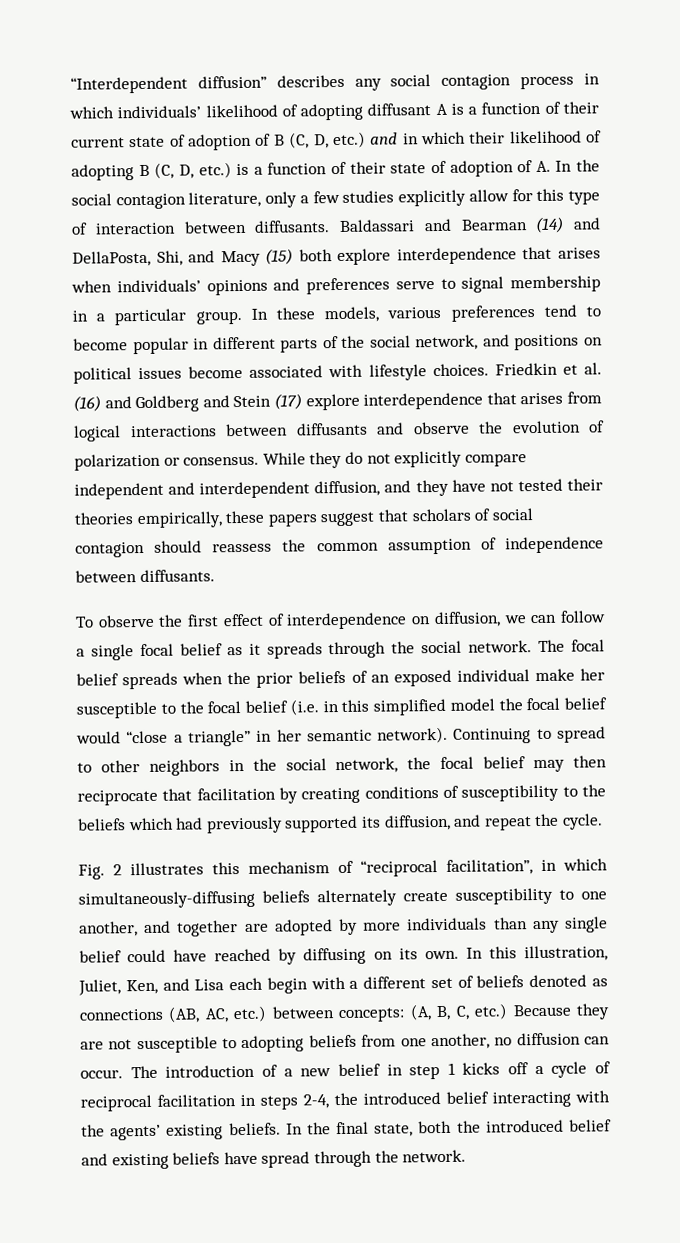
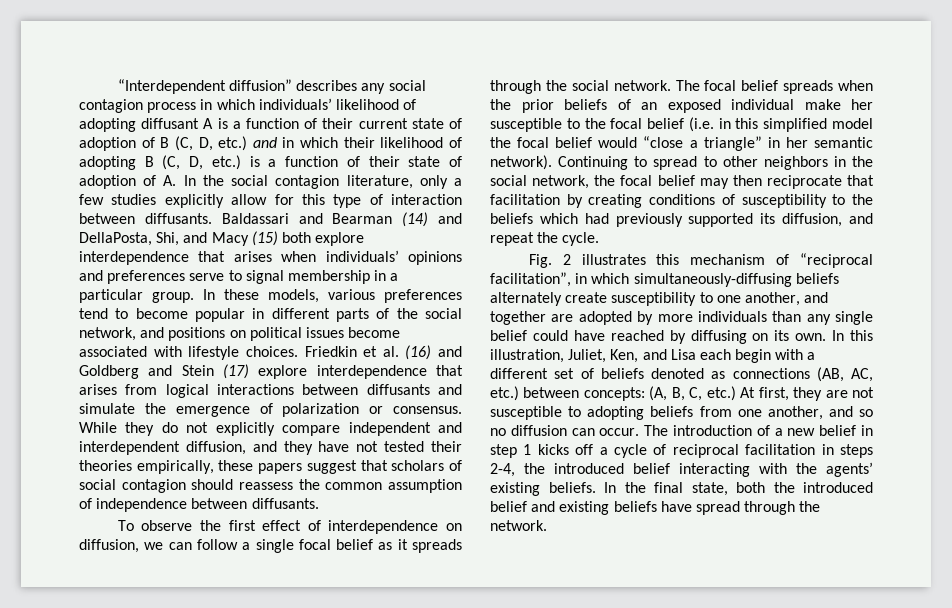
- Friedkin et al. (16) and Goldberg and Stein (17) explore interdependence that arises from logical interactions between diffusants and observe the evolution of polarization or consensus.
+ Friedkin et al. (16) and Goldberg and Stein (17) explore interdependence that arises from logical interactions between diffusants and simulate the emergence of polarization or consensus.
- In this illustration, Juliet, Ken, and Lisa each begin with a different set of beliefs denoted as connections (AB, AC, etc.) between concepts: (A, B, C, etc.) Because they are not susceptible to adopting beliefs from one another, no diffusion can occur.
+ In this illustration, Juliet, Ken, and Lisa each begin with a different set of beliefs denoted as connections (AB, AC, etc.) between concepts: (A, B, C, etc.) At first, they are not susceptible to adopting beliefs from one another, and so no diffusion can occur.

